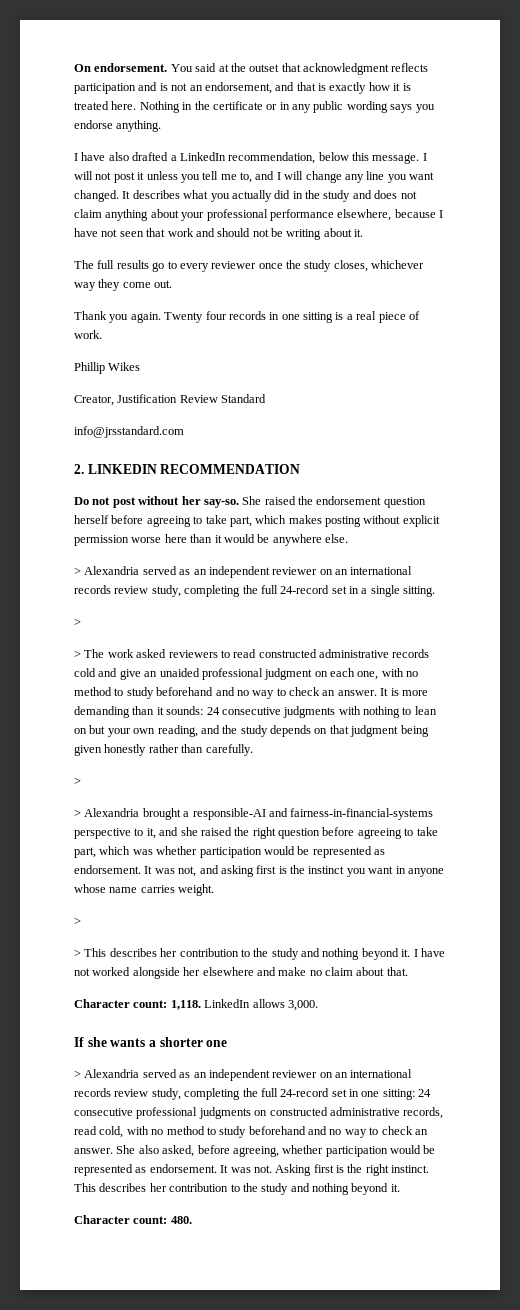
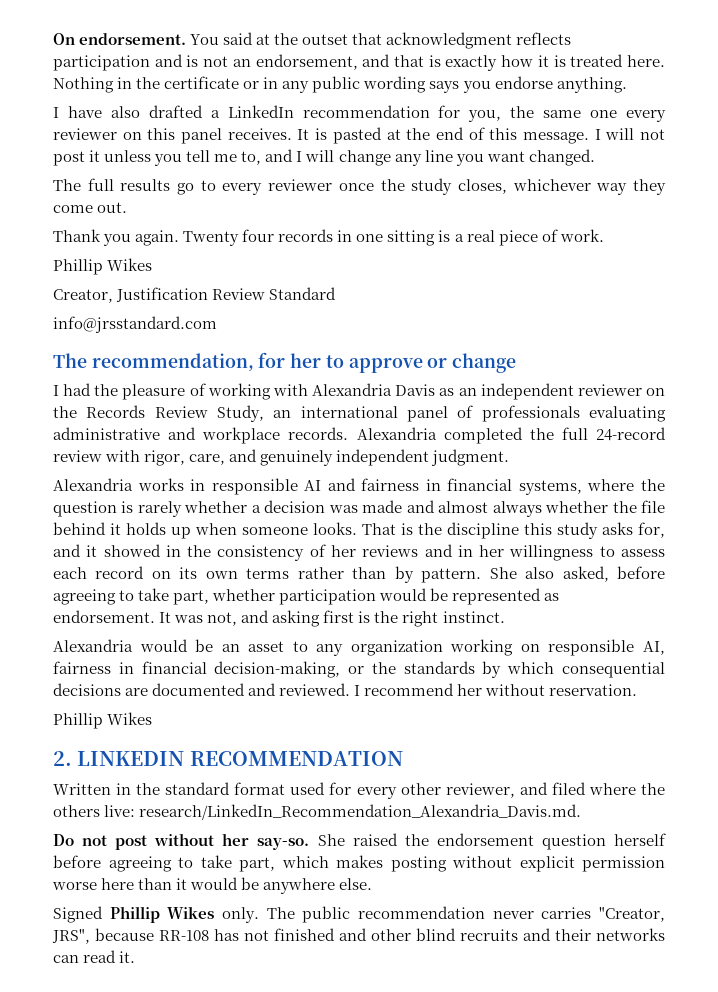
- I have also drafted a LinkedIn recommendation, below this message.
+ I have also drafted a LinkedIn recommendation for you, the same one every reviewer on this panel receives. It is pasted at the end of this message.
- It describes what you actually did in the study and does not claim anything about your professional performance elsewhere, because I have not seen that work and should not be writing about it.
+ The recommendation, for her to approve or change
+ I had the pleasure of working with Alexandria Davis as an independent reviewer on the Records Review Study, an international panel of professionals evaluating administrative and workplace records. Alexandria completed the full 24-record review with rigor, care, and genuinely independent judgment.
+ Alexandria works in responsible AI and fairness in financial systems, where the question is rarely whether a decision was made and almost always whether the file behind it holds up when someone looks. That is the discipline this study asks for, and it showed in the consistency of her reviews and in her willingness to assess each record on its own terms rather than by pattern. She also asked, before agreeing to take part, whether participation would be represented as endorsement. It was not, and asking first is the right instinct.
+ Alexandria would be an asset to any organization working on responsible AI, fairness in financial decision-making, or the standards by which consequential decisions are documented and reviewed. I recommend her without reservation.
+ Phillip Wikes
  2. LINKEDIN RECOMMENDATION
+ Written in the standard format used for every other reviewer, and filed where the others live: research/LinkedIn_Recommendation_Alexandria_Davis.md.
- > Alexandria served as an independent reviewer on an international records review study, completing the full 24-record set in a single sitting.
- >
- > The work asked reviewers to read constructed administrative records cold and give an unaided professional judgment on each one, with no method to study beforehand and no way to check an answer. It is more demanding than it sounds: 24 consecutive judgments with nothing to lean on but your own reading, and the study depends on that judgment being given honestly rather than carefully.
- >
- > Alexandria brought a responsible-AI and fairness-in-financial-systems perspective to it, and she raised the right question before agreeing to take part, which was whether participation would be represented as endorsement. It was not, and asking first is the instinct you want in anyone whose name carries weight.
- >
- > This describes her contribution to the study and nothing beyond it. I have not worked alongside her elsewhere and make no claim about that.
- Character count: 1,118. LinkedIn allows 3,000.
- If she wants a shorter one
- > Alexandria served as an independent reviewer on an international records review study, completing the full 24-record set in one sitting: 24 consecutive professional judgments on constructed administrative records, read cold, with no method to study beforehand and no way to check an answer. She also asked, before agreeing, whether participation would be represented as endorsement. It was not. Asking first is the right instinct. This describes her contribution to the study and nothing beyond it.
- Character count: 480.
+ Signed Phillip Wikes only. The public recommendation never carries "Creator, JRS", because RR-108 has not finished and other blind recruits and their networks can read it.

